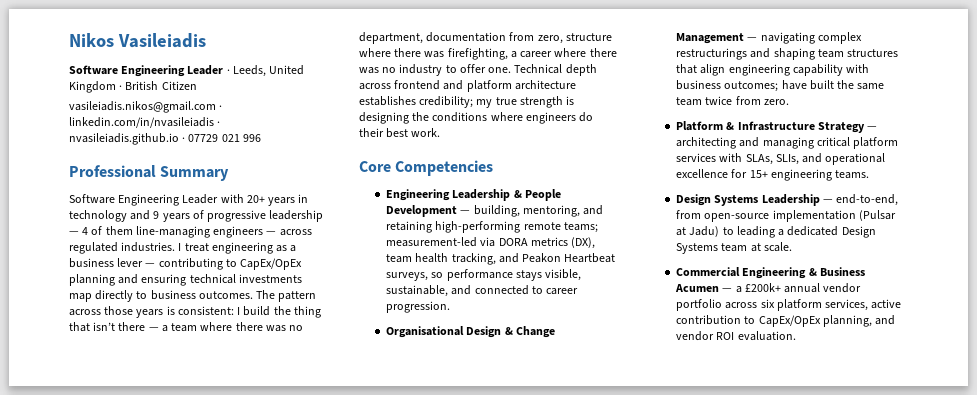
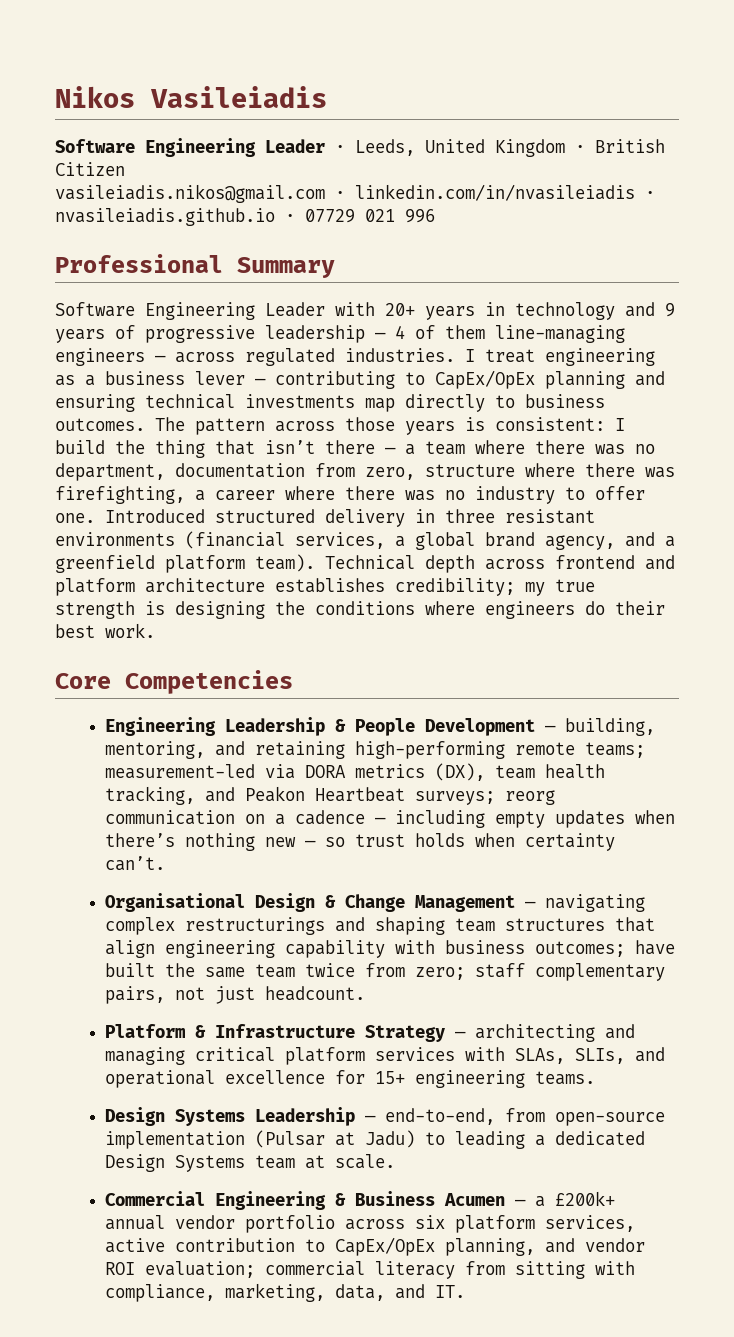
+ Introduced structured delivery in three resistant environments (financial services, a global brand agency, and a greenfield platform team).
- Engineering Leadership & People Development — building, mentoring, and retaining high-performing remote teams; measurement-led via DORA metrics (DX), team health tracking, and Peakon Heartbeat surveys, so performance stays visible, sustainable, and connected to career progression.
+ Engineering Leadership & People Development — building, mentoring, and retaining high-performing remote teams; measurement-led via DORA metrics (DX), team health tracking, and Peakon Heartbeat surveys; reorg communication on a cadence — including empty updates when there’s nothing new — so trust holds when certainty can’t.
- Organisational Design & Change Management — navigating complex restructurings and shaping team structures that align engineering capability with business outcomes; have built the same team twice from zero.
+ Organisational Design & Change Management — navigating complex restructurings and shaping team structures that align engineering capability with business outcomes; have built the same team twice from zero; staff complementary pairs, not just headcount.
- Commercial Engineering & Business Acumen — a £200k+ annual vendor portfolio across six platform services, active contribution to CapEx/OpEx planning, and vendor ROI evaluation.
+ Commercial Engineering & Business Acumen — a £200k+ annual vendor portfolio across six platform services, active contribution to CapEx/OpEx planning, and vendor ROI evaluation; commercial literacy from sitting with compliance, marketing, data, and IT.

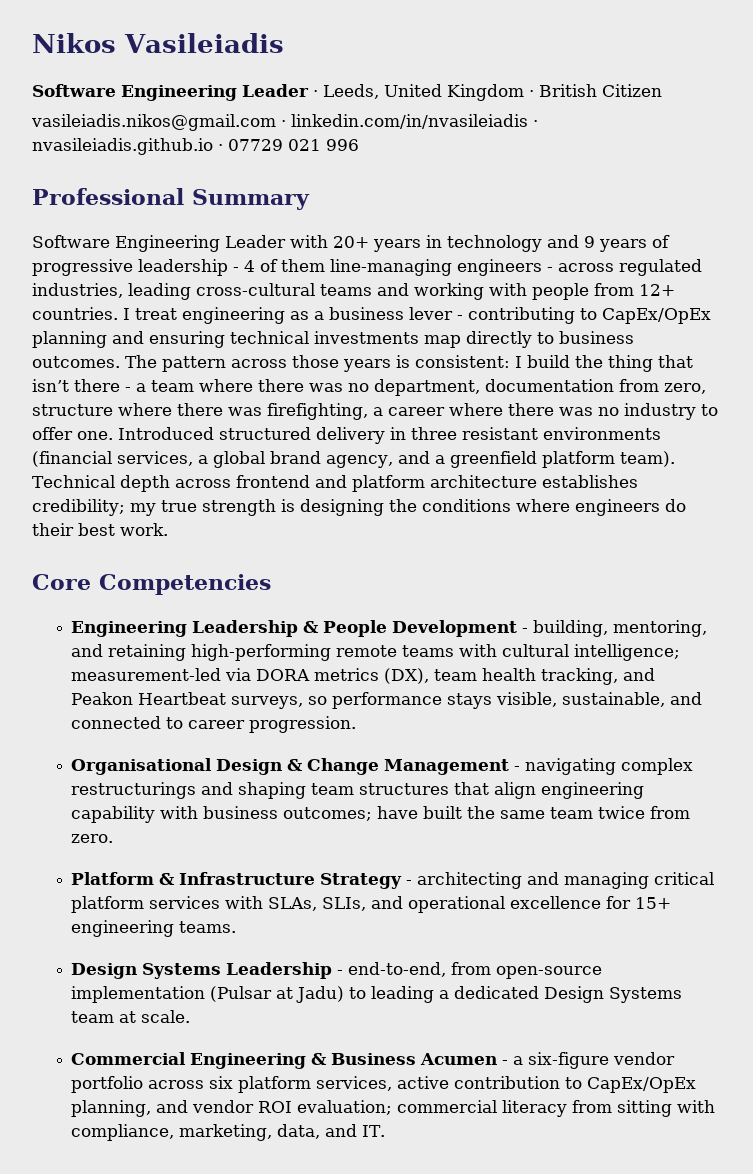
- Software Engineering Leader with 20+ years in technology and 9 years of progressive leadership — 4 of them line-managing engineers — across regulated industries.
+ Software Engineering Leader with 20+ years in technology and 9 years of progressive leadership - 4 of them line-managing engineers - across regulated industries, leading cross-cultural teams and working with people from 12+ countries.
- I treat engineering as a business lever — contributing to CapEx/OpEx planning and ensuring technical investments map directly to business outcomes.
+ I treat engineering as a business lever - contributing to CapEx/OpEx planning and ensuring technical investments map directly to business outcomes.
- The pattern across those years is consistent: I build the thing that isn’t there — a team where there was no department, documentation from zero, structure where there was firefighting, a career where there was no industry to offer one.
+ The pattern across those years is consistent: I build the thing that isn’t there - a team where there was no department, documentation from zero, structure where there was firefighting, a career where there was no industry to offer one.
- Engineering Leadership & People Development — building, mentoring, and retaining high-performing remote teams; measurement-led via DORA metrics (DX), team health tracking, and Peakon Heartbeat surveys; reorg communication on a cadence — including empty updates when there’s nothing new — so trust holds when certainty can’t.
+ Engineering Leadership & People Development - building, mentoring, and retaining high-performing remote teams with cultural intelligence; measurement-led via DORA metrics (DX), team health tracking, and Peakon Heartbeat surveys, so performance stays visible, sustainable, and connected to career progression.
- Organisational Design & Change Management — navigating complex restructurings and shaping team structures that align engineering capability with business outcomes; have built the same team twice from zero; staff complementary pairs, not just headcount.
+ Organisational Design & Change Management - navigating complex restructurings and shaping team structures that align engineering capability with business outcomes; have built the same team twice from zero.
- Platform & Infrastructure Strategy — architecting and managing critical platform services with SLAs, SLIs, and operational excellence for 15+ engineering teams.
+ Platform & Infrastructure Strategy - architecting and managing critical platform services with SLAs, SLIs, and operational excellence for 15+ engineering teams.
- Design Systems Leadership — end-to-end, from open-source implementation (Pulsar at Jadu) to leading a dedicated Design Systems team at scale.
+ Design Systems Leadership - end-to-end, from open-source implementation (Pulsar at Jadu) to leading a dedicated Design Systems team at scale.
- Commercial Engineering & Business Acumen — a £200k+ annual vendor portfolio across six platform services, active contribution to CapEx/OpEx planning, and vendor ROI evaluation; commercial literacy from sitting with compliance, marketing, data, and IT.
+ Commercial Engineering & Business Acumen - a six-figure vendor portfolio across six platform services, active contribution to CapEx/OpEx planning, and vendor ROI evaluation; commercial literacy from sitting with compliance, marketing, data, and IT.

